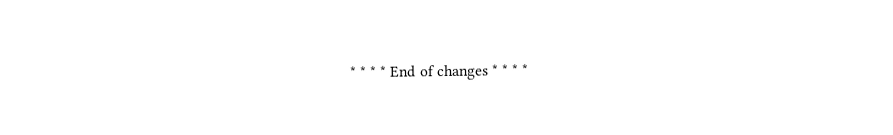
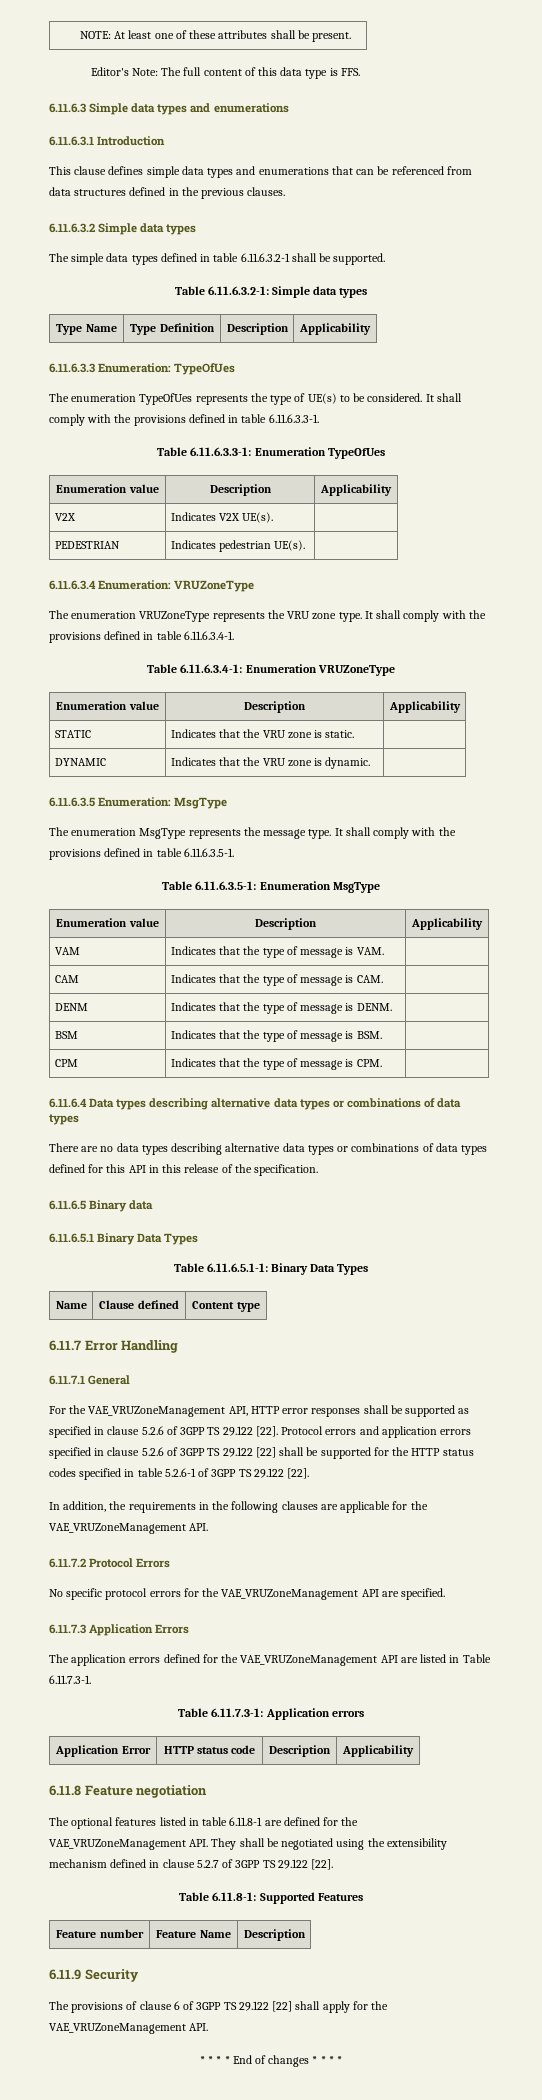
+ NOTE: At least one of these attributes shall be present.
+ Editor's Note: The full content of this data type is FFS.
+ 6.11.6.3 Simple data types and enumerations
+ 6.11.6.3.1 Introduction
+ This clause defines simple data types and enumerations that can be referenced from data structures defined in the previous clauses.
+ 6.11.6.3.2 Simple data types
+ The simple data types defined in table 6.11.6.3.2-1 shall be supported.
+ Table 6.11.6.3.2-1: Simple data types
+ Type Name | Type Definition | Description | Applicability
+ 6.11.6.3.3 Enumeration: TypeOfUes
+ The enumeration TypeOfUes represents the type of UE(s) to be considered. It shall comply with the provisions defined in table 6.11.6.3.3-1.
+ Table 6.11.6.3.3-1: Enumeration TypeOfUes
+ Enumeration value | Description | Applicability
+ V2X | Indicates V2X UE(s). |
+ PEDESTRIAN | Indicates pedestrian UE(s). |
+ 6.11.6.3.4 Enumeration: VRUZoneType
+ The enumeration VRUZoneType represents the VRU zone type. It shall comply with the provisions defined in table 6.11.6.3.4-1.
+ Table 6.11.6.3.4-1: Enumeration VRUZoneType
+ Enumeration value | Description | Applicability
+ STATIC | Indicates that the VRU zone is static. |
+ DYNAMIC | Indicates that the VRU zone is dynamic. |
+ 6.11.6.3.5 Enumeration: MsgType
+ The enumeration MsgType represents the message type. It shall comply with the provisions defined in table 6.11.6.3.5-1.
+ Table 6.11.6.3.5-1: Enumeration MsgType
+ Enumeration value | Description | Applicability
+ VAM | Indicates that the type of message is VAM. |
+ CAM | Indicates that the type of message is CAM. |
+ DENM | Indicates that the type of message is DENM. |
+ BSM | Indicates that the type of message is BSM. |
+ CPM | Indicates that the type of message is CPM. |
+ 6.11.6.4 Data types describing alternative data types or combinations of data types
+ There are no data types describing alternative data types or combinations of data types defined for this API in this release of the specification.
+ 6.11.6.5 Binary data
+ 6.11.6.5.1 Binary Data Types
+ Table 6.11.6.5.1-1: Binary Data Types
+ Name | Clause defined | Content type
+ 6.11.7 Error Handling
+ 6.11.7.1 General
+ For the VAE_VRUZoneManagement API, HTTP error responses shall be supported as specified in clause 5.2.6 of 3GPP TS 29.122 [22]. Protocol errors and application errors specified in clause 5.2.6 of 3GPP TS 29.122 [22] shall be supported for the HTTP status codes specified in table 5.2.6-1 of 3GPP TS 29.122 [22].
+ In addition, the requirements in the following clauses are applicable for the VAE_VRUZoneManagement API.
+ 6.11.7.2 Protocol Errors
+ No specific protocol errors for the VAE_VRUZoneManagement API are specified.
+ 6.11.7.3 Application Errors
+ The application errors defined for the VAE_VRUZoneManagement API are listed in Table 6.11.7.3-1.
+ Table 6.11.7.3-1: Application errors
+ Application Error | HTTP status code | Description | Applicability
+ 6.11.8 Feature negotiation
+ The optional features listed in table 6.11.8-1 are defined for the VAE_VRUZoneManagement API. They shall be negotiated using the extensibility mechanism defined in clause 5.2.7 of 3GPP TS 29.122 [22].
+ Table 6.11.8-1: Supported Features
+ Feature number | Feature Name | Description
+ 6.11.9 Security
+ The provisions of clause 6 of 3GPP TS 29.122 [22] shall apply for the VAE_VRUZoneManagement API.

